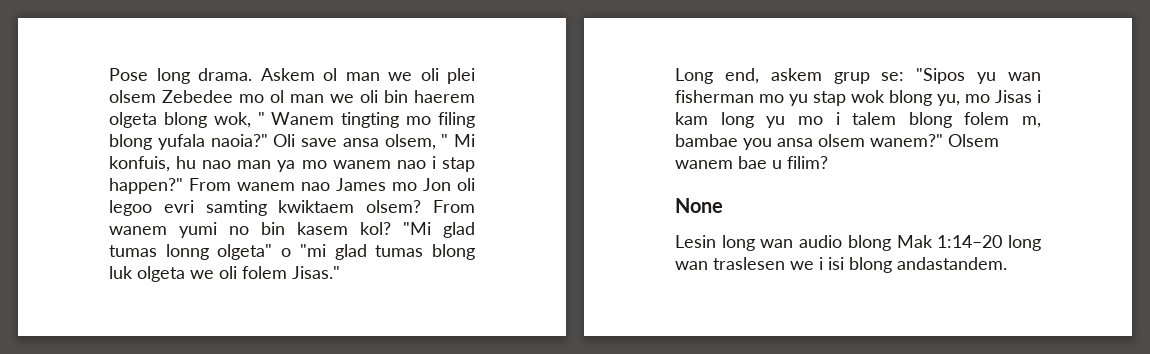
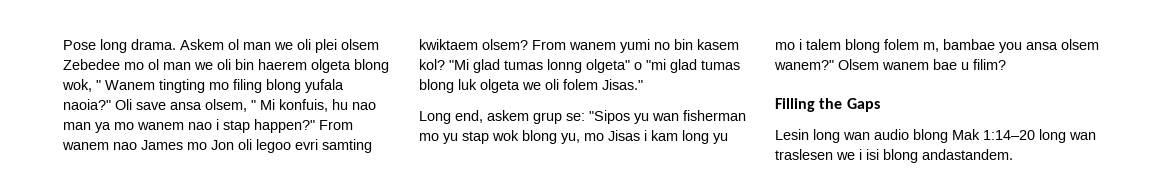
- None
+ Filling the Gaps

